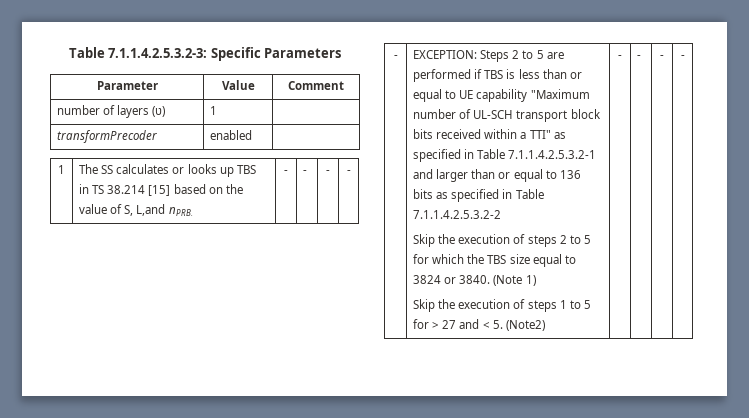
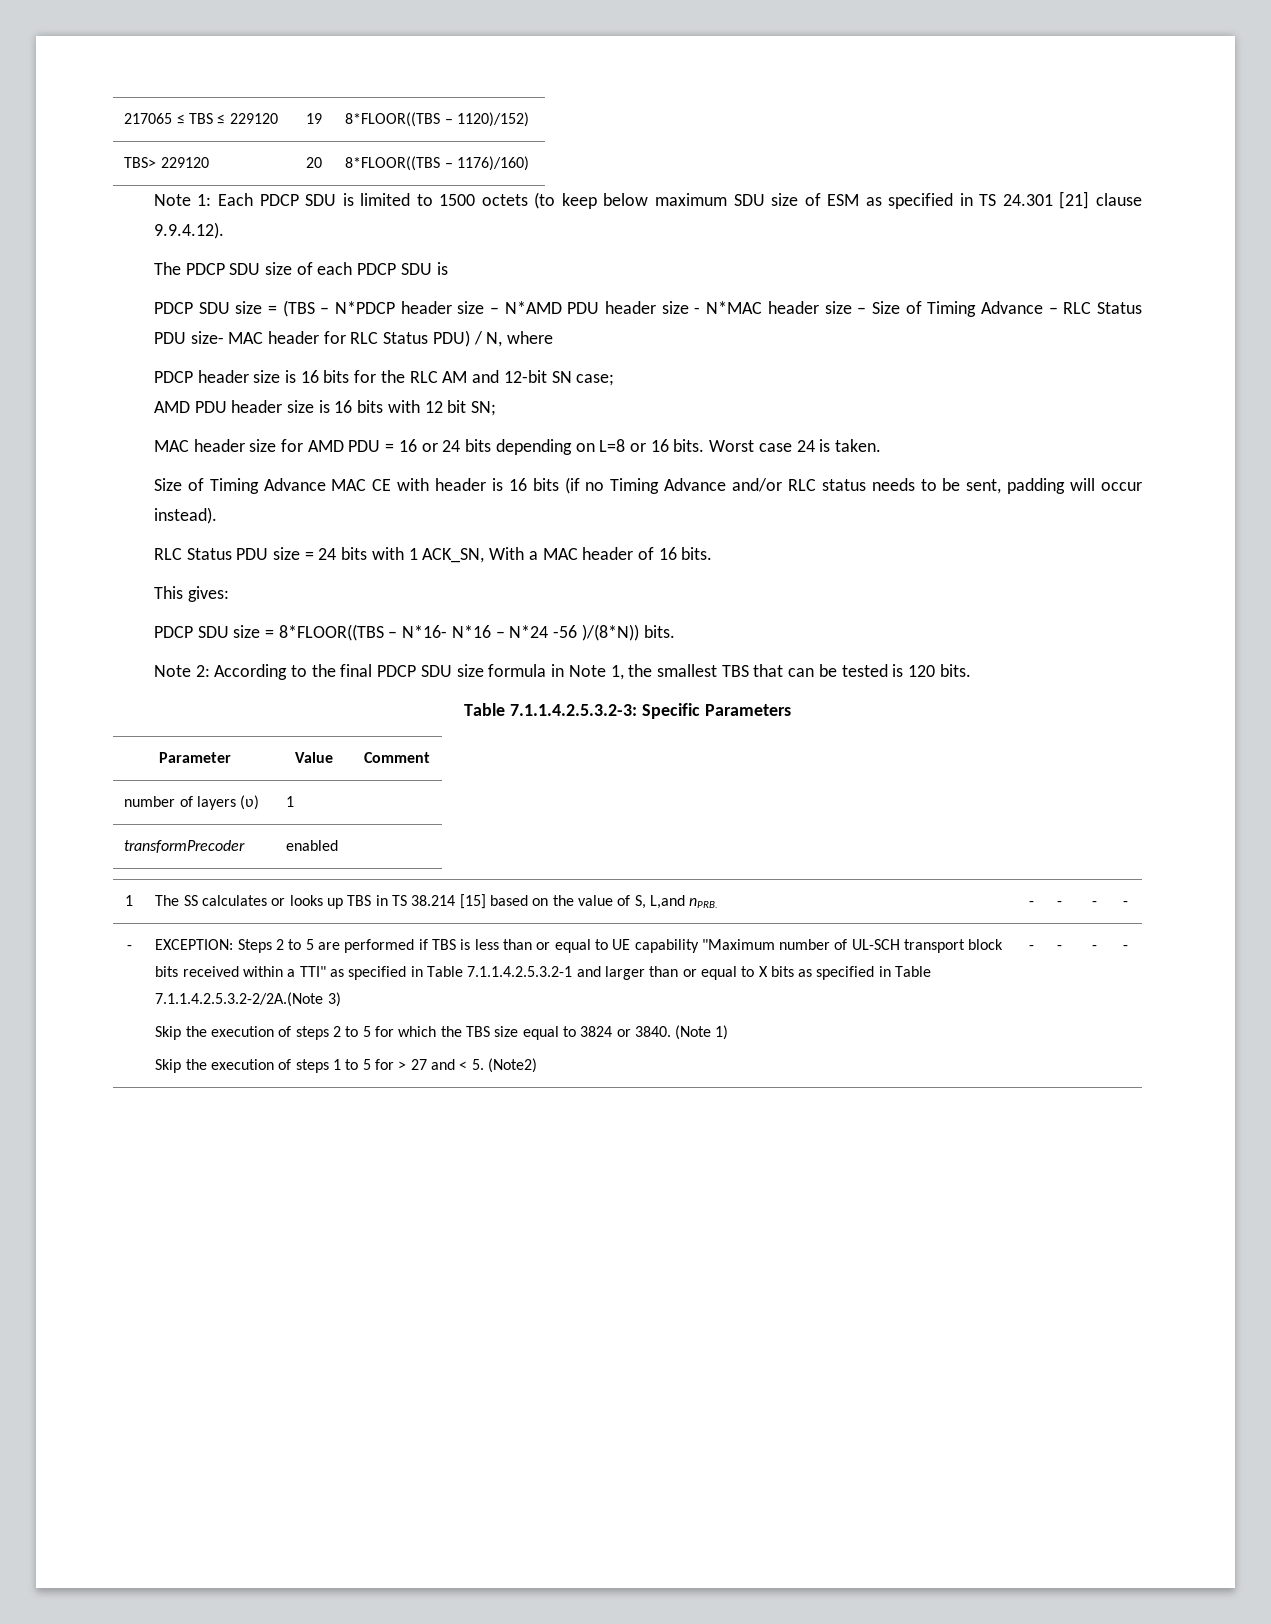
+ 217065 ≤ TBS ≤ 229120 | 19 | 8*FLOOR((TBS – 1120)/152)
+ TBS> 229120 | 20 | 8*FLOOR((TBS – 1176)/160)
+ Note 1: Each PDCP SDU is limited to 1500 octets (to keep below maximum SDU size of ESM as specified in TS 24.301 [21] clause 9.9.4.12).
+ The PDCP SDU size of each PDCP SDU is
+ PDCP SDU size = (TBS – N*PDCP header size – N*AMD PDU header size - N*MAC header size – Size of Timing Advance – RLC Status PDU size- MAC header for RLC Status PDU) / N, where
+ PDCP header size is 16 bits for the RLC AM and 12-bit SN case;
+ AMD PDU header size is 16 bits with 12 bit SN;
+ MAC header size for AMD PDU = 16 or 24 bits depending on L=8 or 16 bits. Worst case 24 is taken.
+ Size of Timing Advance MAC CE with header is 16 bits (if no Timing Advance and/or RLC status needs to be sent, padding will occur instead).
+ RLC Status PDU size = 24 bits with 1 ACK_SN, With a MAC header of 16 bits.
+ This gives:
+ PDCP SDU size = 8*FLOOR((TBS – N*16- N*16 – N*24 -56 )/(8*N)) bits.
+ Note 2: According to the final PDCP SDU size formula in Note 1, the smallest TBS that can be tested is 120 bits.
- EXCEPTION: Steps 2 to 5 are performed if TBS is less than or equal to UE capability "Maximum number of UL-SCH transport block bits received within a TTI" as specified in Table 7.1.1.4.2.5.3.2-1 and larger than or equal to 136 bits as specified in Table 7.1.1.4.2.5.3.2-2
+ EXCEPTION: Steps 2 to 5 are performed if TBS is less than or equal to UE capability "Maximum number of UL-SCH transport block bits received within a TTI" as specified in Table 7.1.1.4.2.5.3.2-1 and larger than or equal to X bits as specified in Table 7.1.1.4.2.5.3.2-2/2A.(Note 3)

